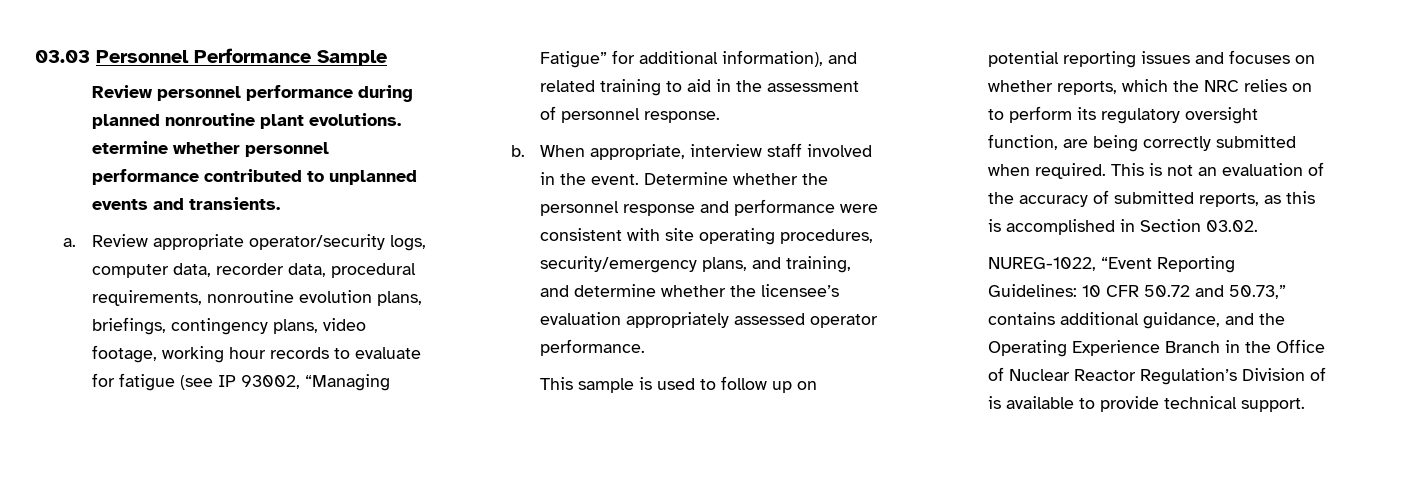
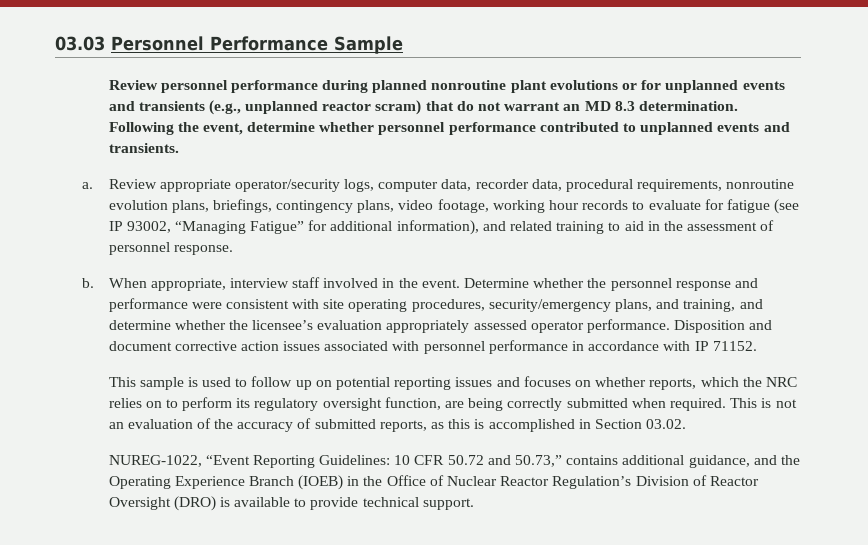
- Review personnel performance during planned nonroutine plant evolutions. etermine whether personnel performance contributed to unplanned events and transients.
+ Review personnel performance during planned nonroutine plant evolutions or for unplanned events and transients (e.g., unplanned reactor scram) that do not warrant an MD 8.3 determination. Following the event, determine whether personnel performance contributed to unplanned events and transients.
+ Disposition and document corrective action issues associated with personnel performance in accordance with IP 71152.
- NUREG-1022, “Event Reporting Guidelines: 10 CFR 50.72 and 50.73,” contains additional guidance, and the Operating Experience Branch in the Office of Nuclear Reactor Regulation’s Division of is available to provide technical support.
+ NUREG-1022, “Event Reporting Guidelines: 10 CFR 50.72 and 50.73,” contains additional guidance, and the Operating Experience Branch (IOEB) in the Office of Nuclear Reactor Regulation’s Division of Reactor Oversight (DRO) is available to provide technical support.

